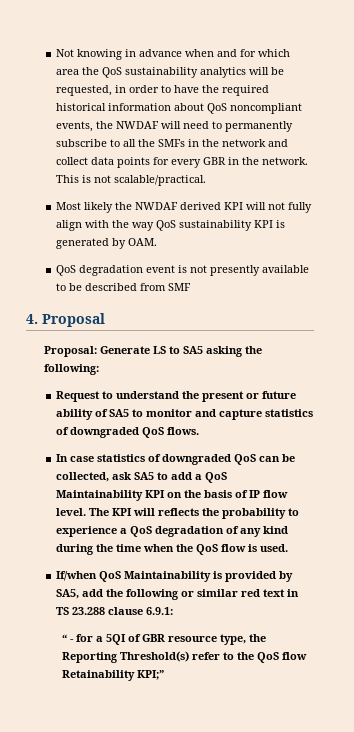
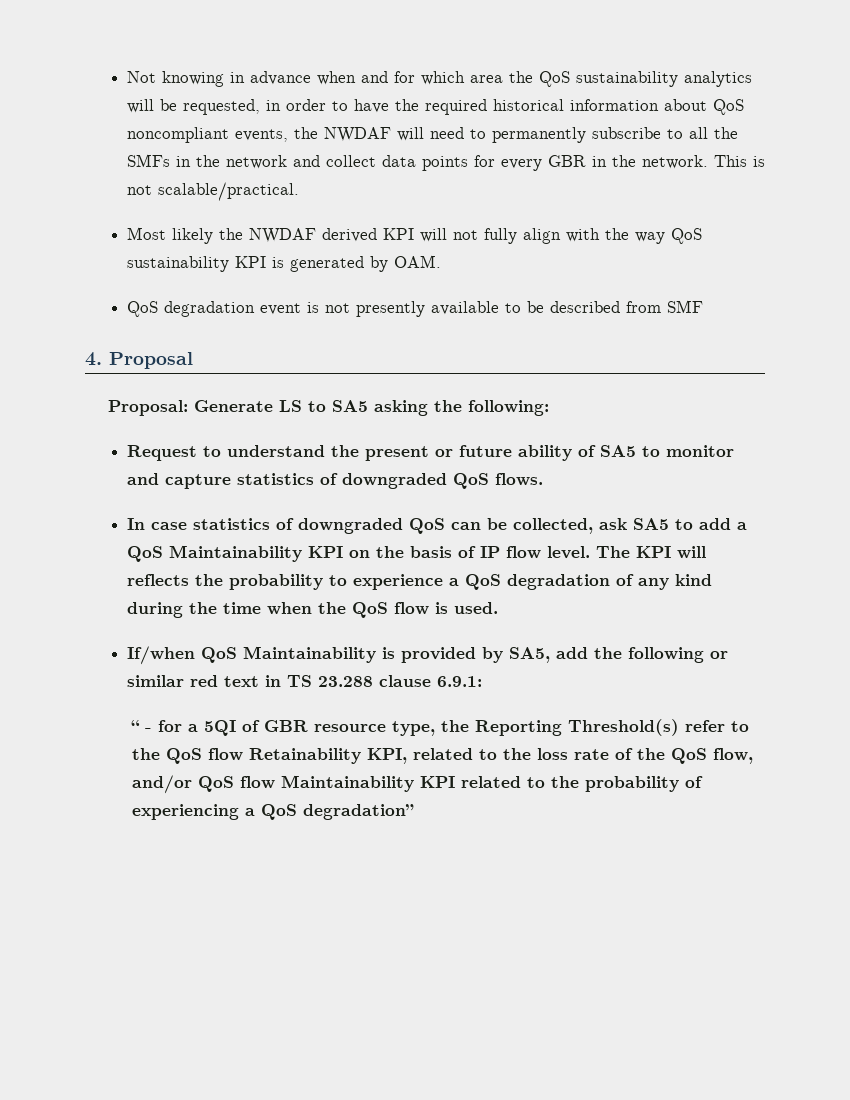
- “ - for a 5QI of GBR resource type, the Reporting Threshold(s) refer to the QoS flow Retainability KPI;”
+ “ - for a 5QI of GBR resource type, the Reporting Threshold(s) refer to the QoS flow Retainability KPI, related to the loss rate of the QoS flow, and/or QoS flow Maintainability KPI related to the probability of experiencing a QoS degradation”

